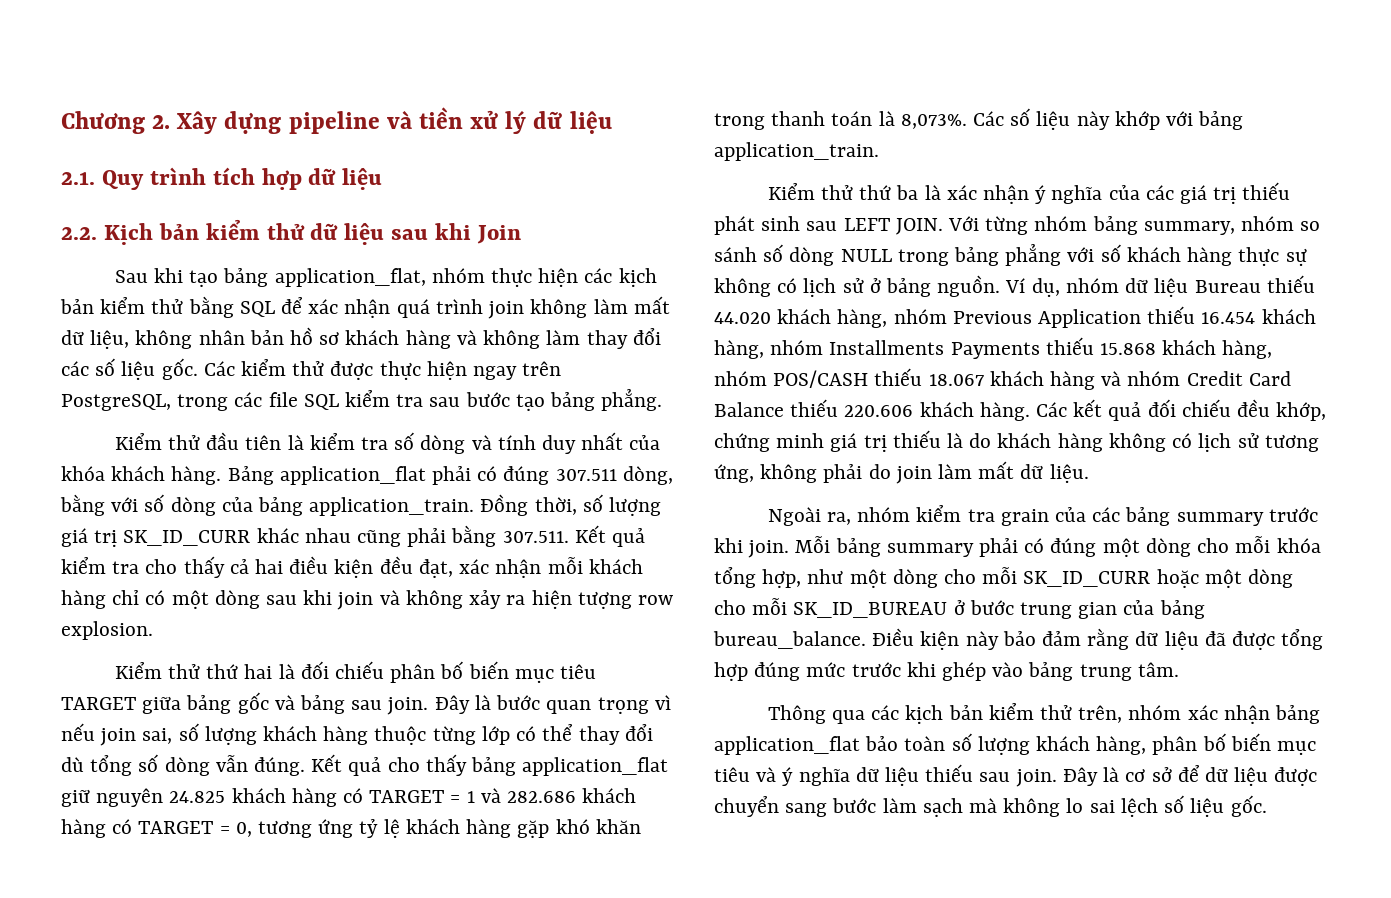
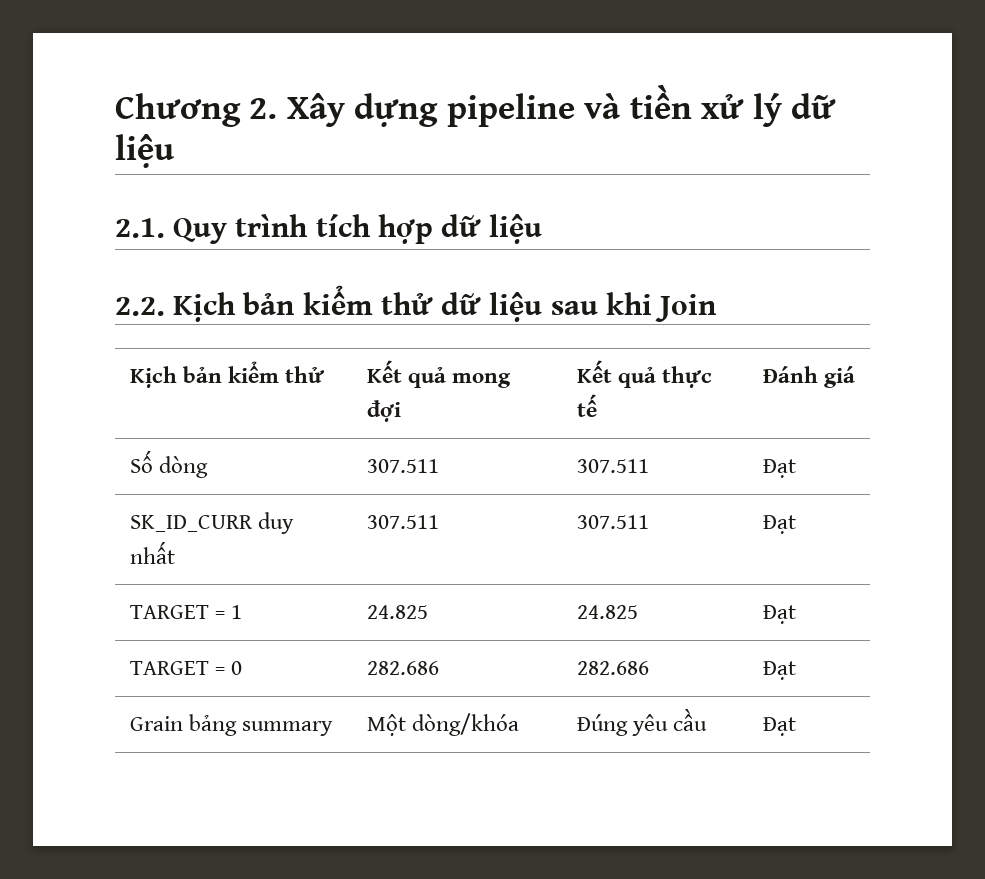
- Sau khi tạo bảng application_flat, nhóm thực hiện các kịch bản kiểm thử bằng SQL để xác nhận quá trình join không làm mất dữ liệu, không nhân bản hồ sơ khách hàng và không làm thay đổi các số liệu gốc. Các kiểm thử được thực hiện ngay trên PostgreSQL, trong các file SQL kiểm tra sau bước tạo bảng phẳng.
- Kiểm thử đầu tiên là kiểm tra số dòng và tính duy nhất của khóa khách hàng. Bảng application_flat phải có đúng 307.511 dòng, bằng với số dòng của bảng application_train. Đồng thời, số lượng giá trị SK_ID_CURR khác nhau cũng phải bằng 307.511. Kết quả kiểm tra cho thấy cả hai điều kiện đều đạt, xác nhận mỗi khách hàng chỉ có một dòng sau khi join và không xảy ra hiện tượng row explosion.
- Kiểm thử thứ hai là đối chiếu phân bố biến mục tiêu TARGET giữa bảng gốc và bảng sau join. Đây là bước quan trọng vì nếu join sai, số lượng khách hàng thuộc từng lớp có thể thay đổi dù tổng số dòng vẫn đúng. Kết quả cho thấy bảng application_flat giữ nguyên 24.825 khách hàng có TARGET = 1 và 282.686 khách hàng có TARGET = 0, tương ứng tỷ lệ khách hàng gặp khó khăn trong thanh toán là 8,073%. Các số liệu này khớp với bảng application_train.
- Kiểm thử thứ ba là xác nhận ý nghĩa của các giá trị thiếu phát sinh sau LEFT JOIN. Với từng nhóm bảng summary, nhóm so sánh số dòng NULL trong bảng phẳng với số khách hàng thực sự không có lịch sử ở bảng nguồn. Ví dụ, nhóm dữ liệu Bureau thiếu 44.020 khách hàng, nhóm Previous Application thiếu 16.454 khách hàng, nhóm Installments Payments thiếu 15.868 khách hàng, nhóm POS/CASH thiếu 18.067 khách hàng và nhóm Credit Card Balance thiếu 220.606 khách hàng. Các kết quả đối chiếu đều khớp, chứng minh giá trị thiếu là do khách hàng không có lịch sử tương ứng, không phải do join làm mất dữ liệu.
- Ngoài ra, nhóm kiểm tra grain của các bảng summary trước khi join. Mỗi bảng summary phải có đúng một dòng cho mỗi khóa tổng hợp, như một dòng cho mỗi SK_ID_CURR hoặc một dòng cho mỗi SK_ID_BUREAU ở bước trung gian của bảng bureau_balance. Điều kiện này bảo đảm rằng dữ liệu đã được tổng hợp đúng mức trước khi ghép vào bảng trung tâm.
- Thông qua các kịch bản kiểm thử trên, nhóm xác nhận bảng application_flat bảo toàn số lượng khách hàng, phân bố biến mục tiêu và ý nghĩa dữ liệu thiếu sau join. Đây là cơ sở để dữ liệu được chuyển sang bước làm sạch mà không lo sai lệch số liệu gốc.
+ Kịch bản kiểm thử | Kết quả mong đợi | Kết quả thực tế | Đánh giá
+ Số dòng | 307.511 | 307.511 | Đạt
+ SK_ID_CURR duy nhất | 307.511 | 307.511 | Đạt
+ TARGET = 1 | 24.825 | 24.825 | Đạt
+ TARGET = 0 | 282.686 | 282.686 | Đạt
+ Grain bảng summary | Một dòng/khóa | Đúng yêu cầu | Đạt

